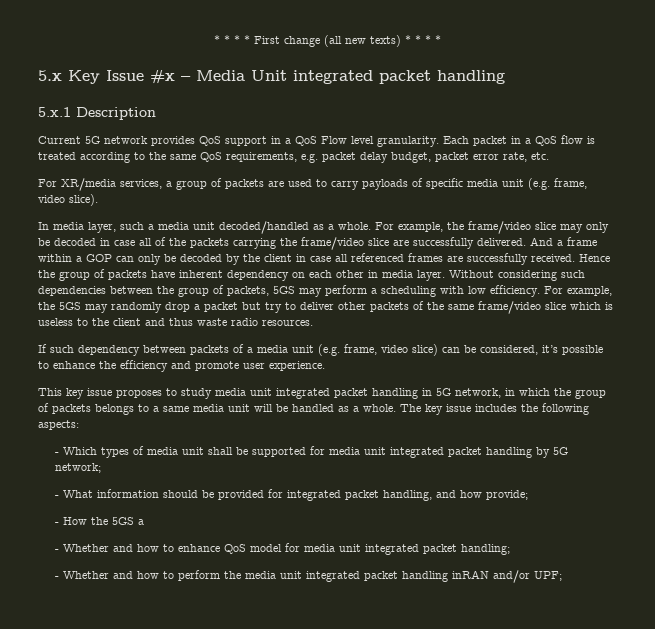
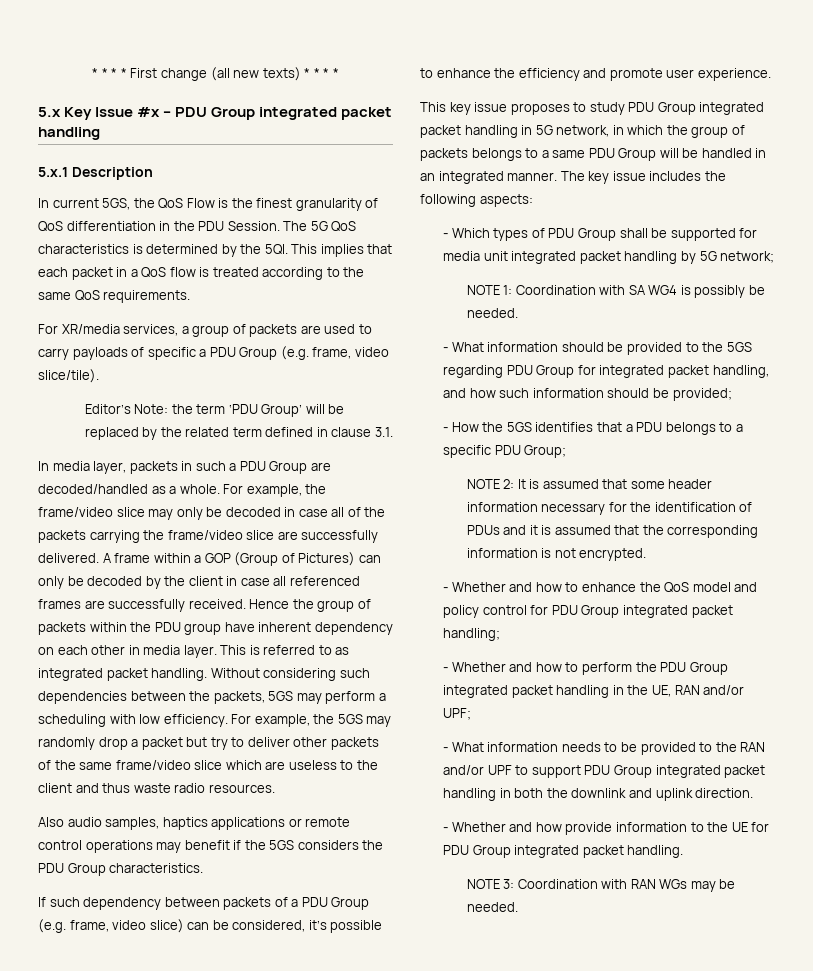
- 5.x Key Issue #x – Media Unit integrated packet handling
+ 5.x Key Issue #x – PDU Group integrated packet handling
- Current 5G network provides QoS support in a QoS Flow level granularity. Each packet in a QoS flow is treated according to the same QoS requirements, e.g. packet delay budget, packet error rate, etc.
+ In current 5GS, the QoS Flow is the finest granularity of QoS differentiation in the PDU Session. The 5G QoS characteristics is determined by the 5QI. This implies that each packet in a QoS flow is treated according to the same QoS requirements.
- For XR/media services, a group of packets are used to carry payloads of specific media unit (e.g. frame, video slice).
- In media layer, such a media unit decoded/handled as a whole.
+ For XR/media services, a group of packets are used to carry payloads of specific a PDU Group (e.g. frame, video slice/tile).
+ Editor’s Note: the term ‘PDU Group’ will be replaced by the related term defined in clause 3.1.
+ In media layer, packets in such a PDU Group are decoded/handled as a whole.
- And a frame within a GOP can only be decoded by the client in case all referenced frames are successfully received.
+ A frame within a GOP (Group of Pictures) can only be decoded by the client in case all referenced frames are successfully received.
- Hence the group of packets have inherent dependency on each other in media layer.
+ Hence the group of packets within the PDU group have inherent dependency on each other in media layer.
+ This is referred to as integrated packet handling.
- Without considering such dependencies between the group of packets, 5GS may perform a scheduling with low efficiency.
+ Without considering such dependencies between the packets, 5GS may perform a scheduling with low efficiency.
- For example, the 5GS may randomly drop a packet but try to deliver other packets of the same frame/video slice which is useless to the client and thus waste radio resources.
+ For example, the 5GS may randomly drop a packet but try to deliver other packets of the same frame/video slice which are useless to the client and thus waste radio resources.
+ Also audio samples, haptics applications or remote control operations may benefit if the 5GS considers the PDU Group characteristics.
- If such dependency between packets of a media unit (e.g. frame, video slice) can be considered, it’s possible to enhance the efficiency and promote user experience.
+ If such dependency between packets of a PDU Group (e.g. frame, video slice) can be considered, it’s possible to enhance the efficiency and promote user experience.
- This key issue proposes to study media unit integrated packet handling in 5G network, in which the group of packets belongs to a same media unit will be handled as a whole.
+ This key issue proposes to study PDU Group integrated packet handling in 5G network, in which the group of packets belongs to a same PDU Group will be handled in an integrated manner.
- - Which types of media unit shall be supported for media unit integrated packet handling by 5G network;
+ - Which types of PDU Group shall be supported for media unit integrated packet handling by 5G network;
+ NOTE 1: Coordination with SA WG4 is possibly be needed.
- - What information should be provided for integrated packet handling, and how provide;
+ - What information should be provided to the 5GS regarding PDU Group for integrated packet handling, and how such information should be provided;
- - How the 5GS a
+ - How the 5GS identifies that a PDU belongs to a specific PDU Group;
+ NOTE 2: It is assumed that some header information necessary for the identification of PDUs and it is assumed that the corresponding information is not encrypted.
- - Whether and how to enhance QoS model for media unit integrated packet handling;
+ - Whether and how to enhance the QoS model and policy control for PDU Group integrated packet handling;
- - Whether and how to perform the media unit integrated packet handling inRAN and/or UPF;
+ - Whether and how to perform the PDU Group integrated packet handling in the UE, RAN and/or UPF;
+ - What information needs to be provided to the RAN and/or UPF to support PDU Group integrated packet handling in both the downlink and uplink direction.
+ - Whether and how provide information to the UE for PDU Group integrated packet handling.
+ NOTE 3: Coordination with RAN WGs may be needed.

